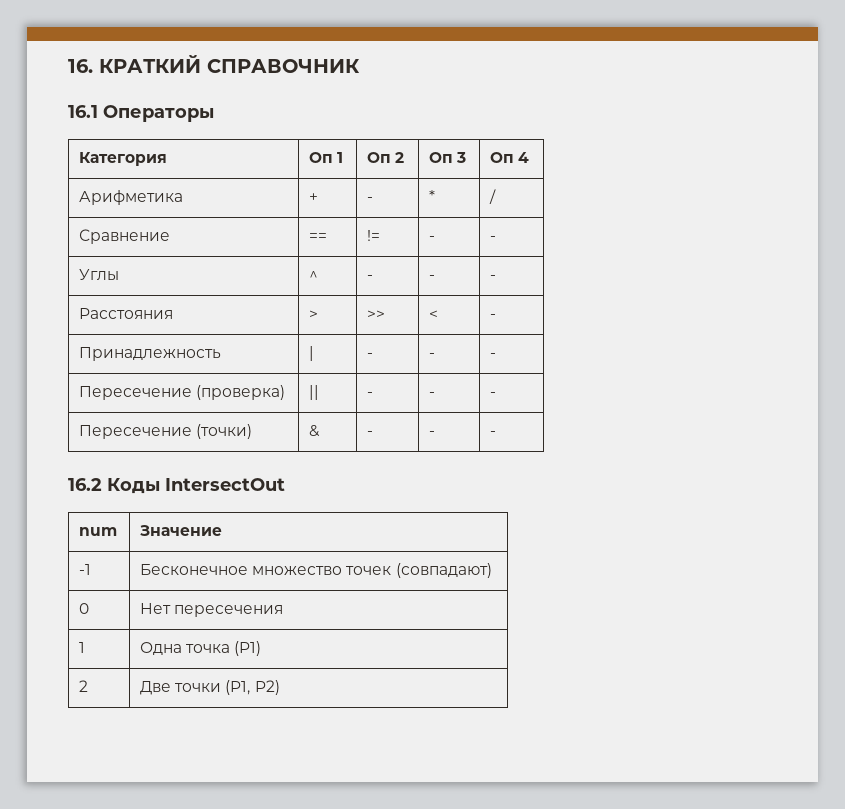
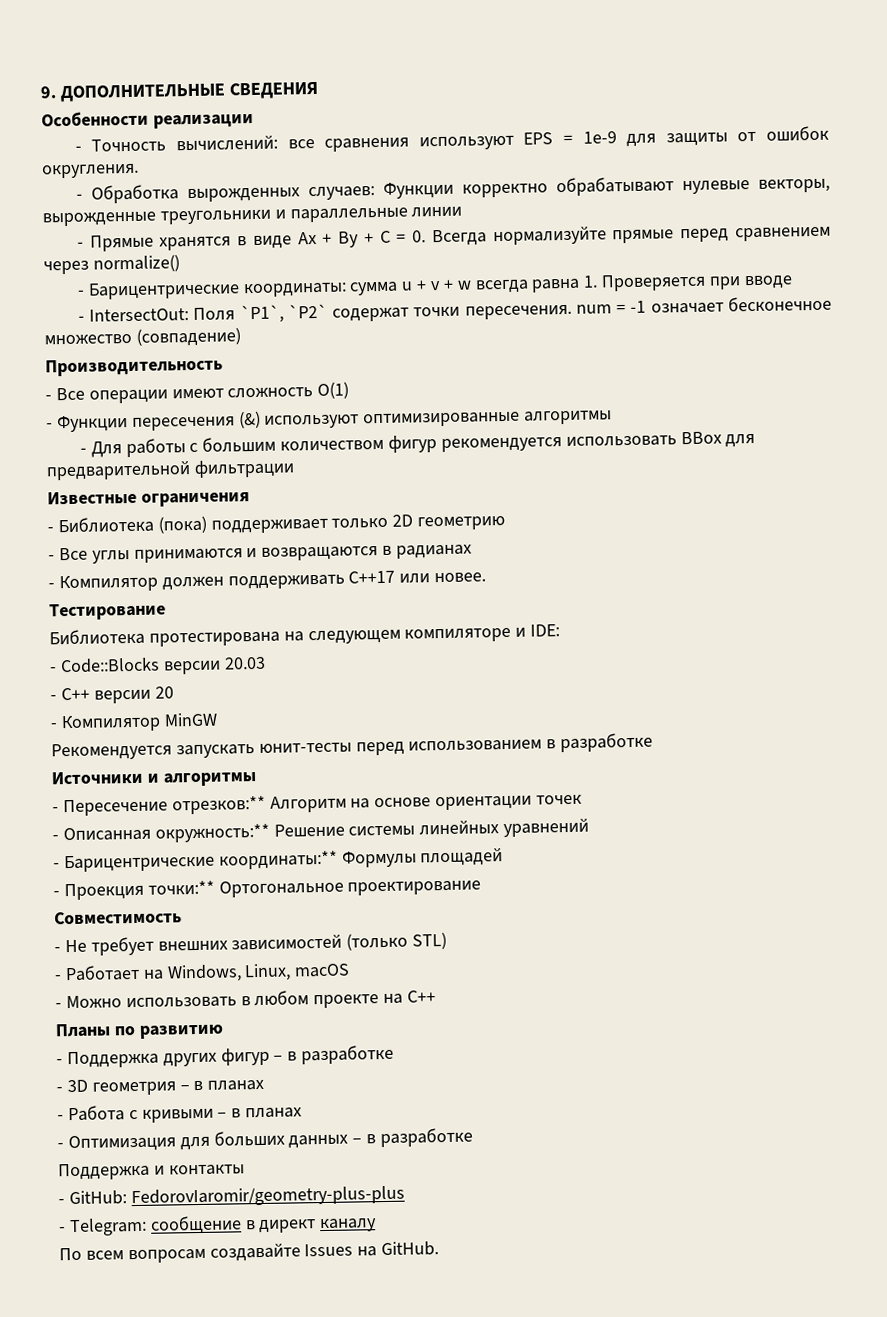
- 16. КРАТКИЙ СПРАВОЧНИК
- 16.1 Операторы
- Категория | Оп 1 | Оп 2 | Оп 3 | Оп 4
- Арифметика | + | - | * | /
- Сравнение | == | != | - | -
- Углы | ^ | - | - | -
- Расстояния | > | >> | < | -
- Принадлежность | | | - | - | -
- Пересечение (проверка) | || | - | - | -
- Пересечение (точки) | & | - | - | -
- 16.2 Коды IntersectOut
- num | Значение
- -1 | Бесконечное множество точек (совпадают)
- 0 | Нет пересечения
- 1 | Одна точка (P1)
- 2 | Две точки (P1, P2)
+ 9. ДОПОЛНИТЕЛЬНЫЕ СВЕДЕНИЯ
+ Особенности реализации
+ - Точность вычислений: все сравнения используют EPS = 1e-9 для защиты от ошибок округления.
+ - Обработка вырожденных случаев: Функции корректно обрабатывают нулевые векторы, вырожденные треугольники и параллельные линии
+ - Прямые хранятся в виде Ax + By + C = 0. Всегда нормализуйте прямые перед сравнением через normalize()
+ - Барицентрические координаты: сумма u + v + w всегда равна 1. Проверяется при вводе
+ - IntersectOut: Поля `P1`, `P2` содержат точки пересечения. num = -1 означает бесконечное множество (совпадение)
+ Производительность
+ - Все операции имеют сложность O(1)
+ - Функции пересечения (&) используют оптимизированные алгоритмы
+ - Для работы с большим количеством фигур рекомендуется использовать BBox для предварительной фильтрации
+ Известные ограничения
+ - Библиотека (пока) поддерживает только 2D геометрию
+ - Все углы принимаются и возвращаются в радианах
+ - Компилятор должен поддерживать C++17 или новее.
+ Тестирование
+ Библиотека протестирована на следующем компиляторе и IDE:
+ - Code::Blocks версии 20.03
+ - C++ версии 20
+ - Компилятор MinGW
+ Рекомендуется запускать юнит-тесты перед использованием в разработке
+ Источники и алгоритмы
+ - Пересечение отрезков:** Алгоритм на основе ориентации точек
+ - Описанная окружность:** Решение системы линейных уравнений
+ - Барицентрические координаты:** Формулы площадей
+ - Проекция точки:** Ортогональное проектирование
+ Совместимость
+ - Не требует внешних зависимостей (только STL)
+ - Работает на Windows, Linux, macOS
+ - Можно использовать в любом проекте на C++
+ Планы по развитию
+ - Поддержка других фигур – в разработке
+ - 3D геометрия – в планах
+ - Работа с кривыми – в планах
+ - Оптимизация для больших данных – в разработке
+ Поддержка и контакты
+ - GitHub: FedorovIaromir/geometry-plus-plus
+ - Telegram: сообщение в директ каналу
+ По всем вопросам создавайте Issues на GitHub.

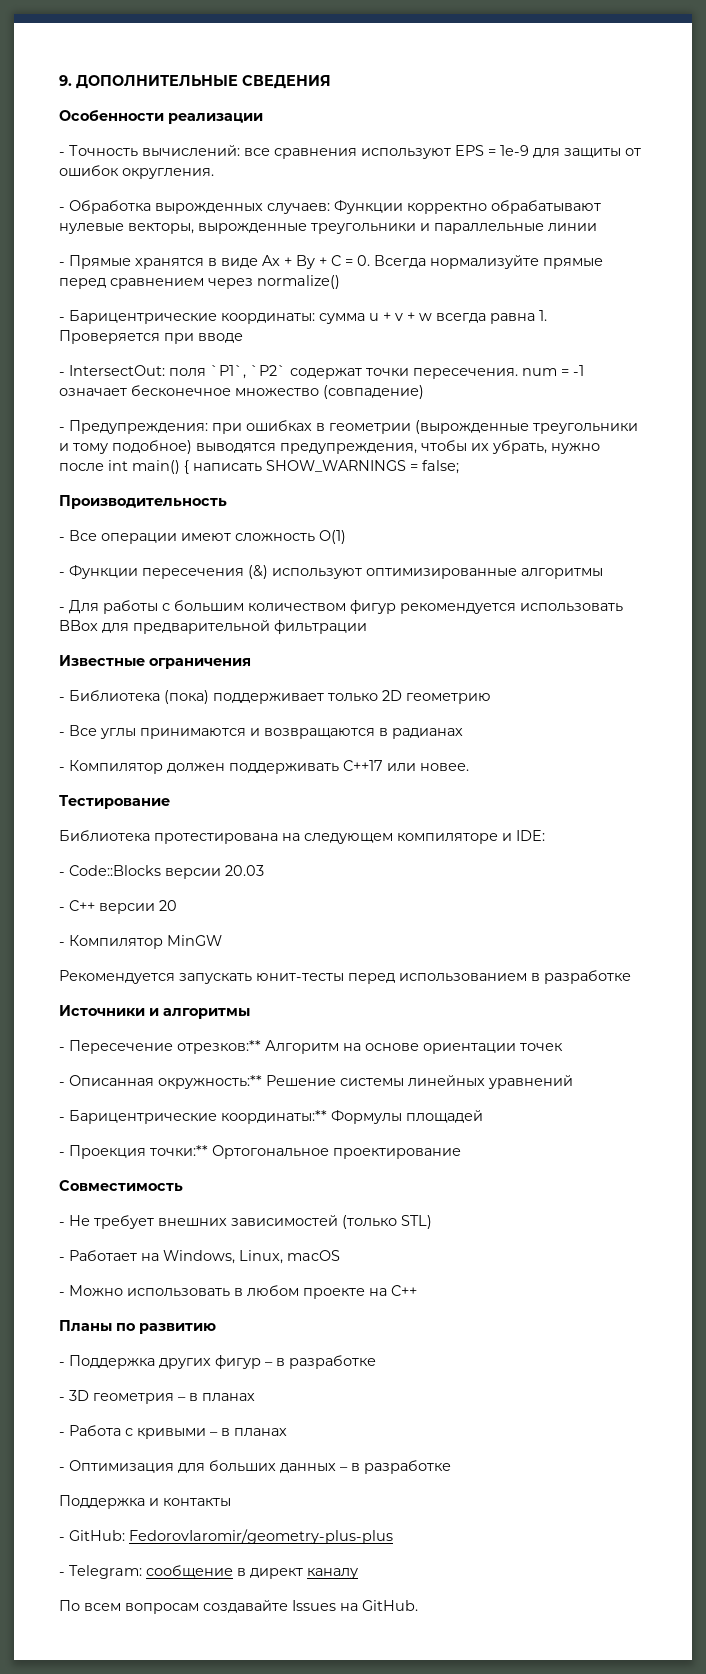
- - IntersectOut: Поля `P1`, `P2` содержат точки пересечения. num = -1 означает бесконечное множество (совпадение)
+ - IntersectOut: поля `P1`, `P2` содержат точки пересечения. num = -1 означает бесконечное множество (совпадение)
+ - Предупреждения: при ошибках в геометрии (вырожденные треугольники и тому подобное) выводятся предупреждения, чтобы их убрать, нужно после int main() { написать SHOW_WARNINGS = false;

